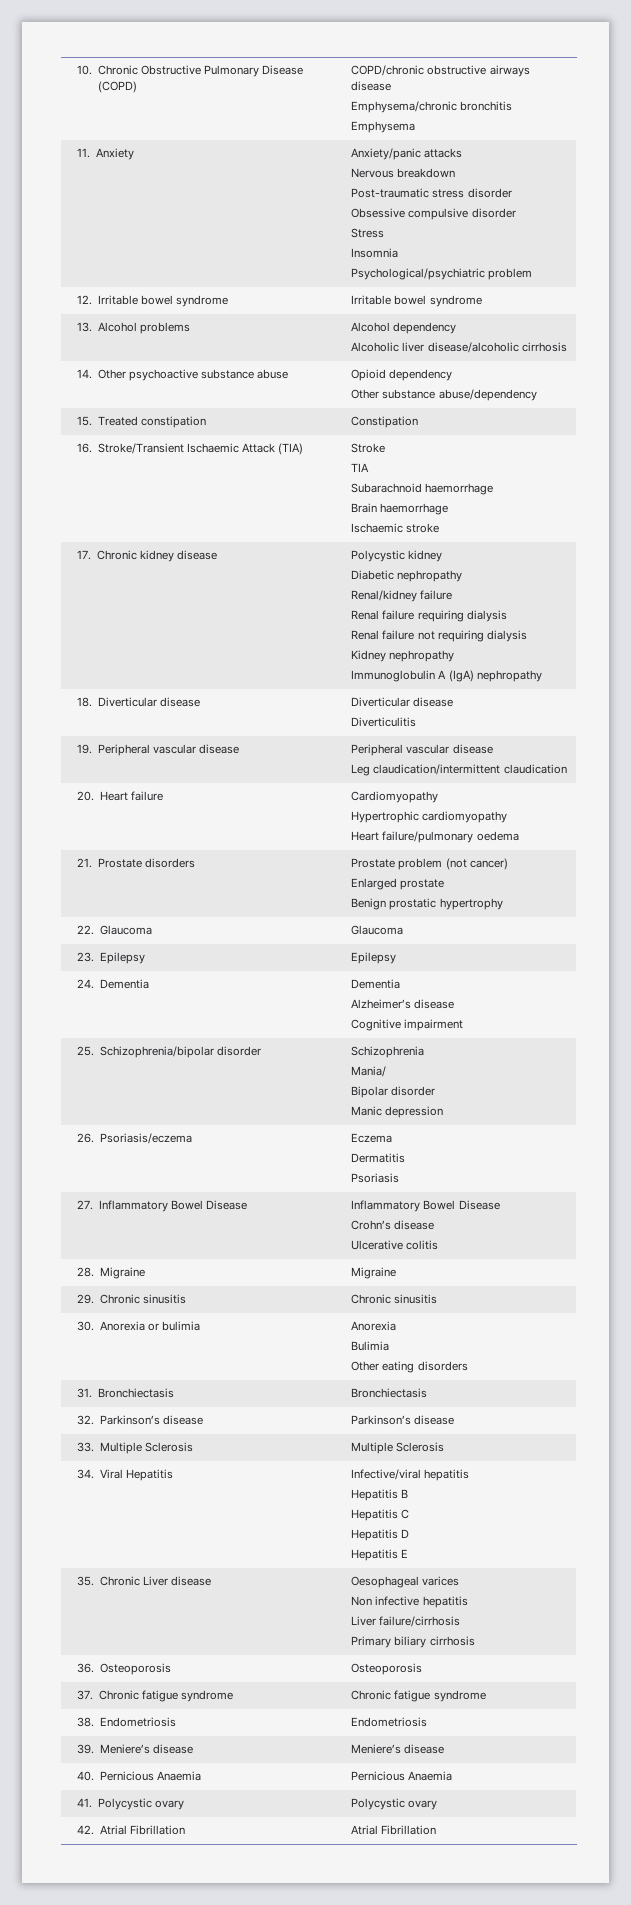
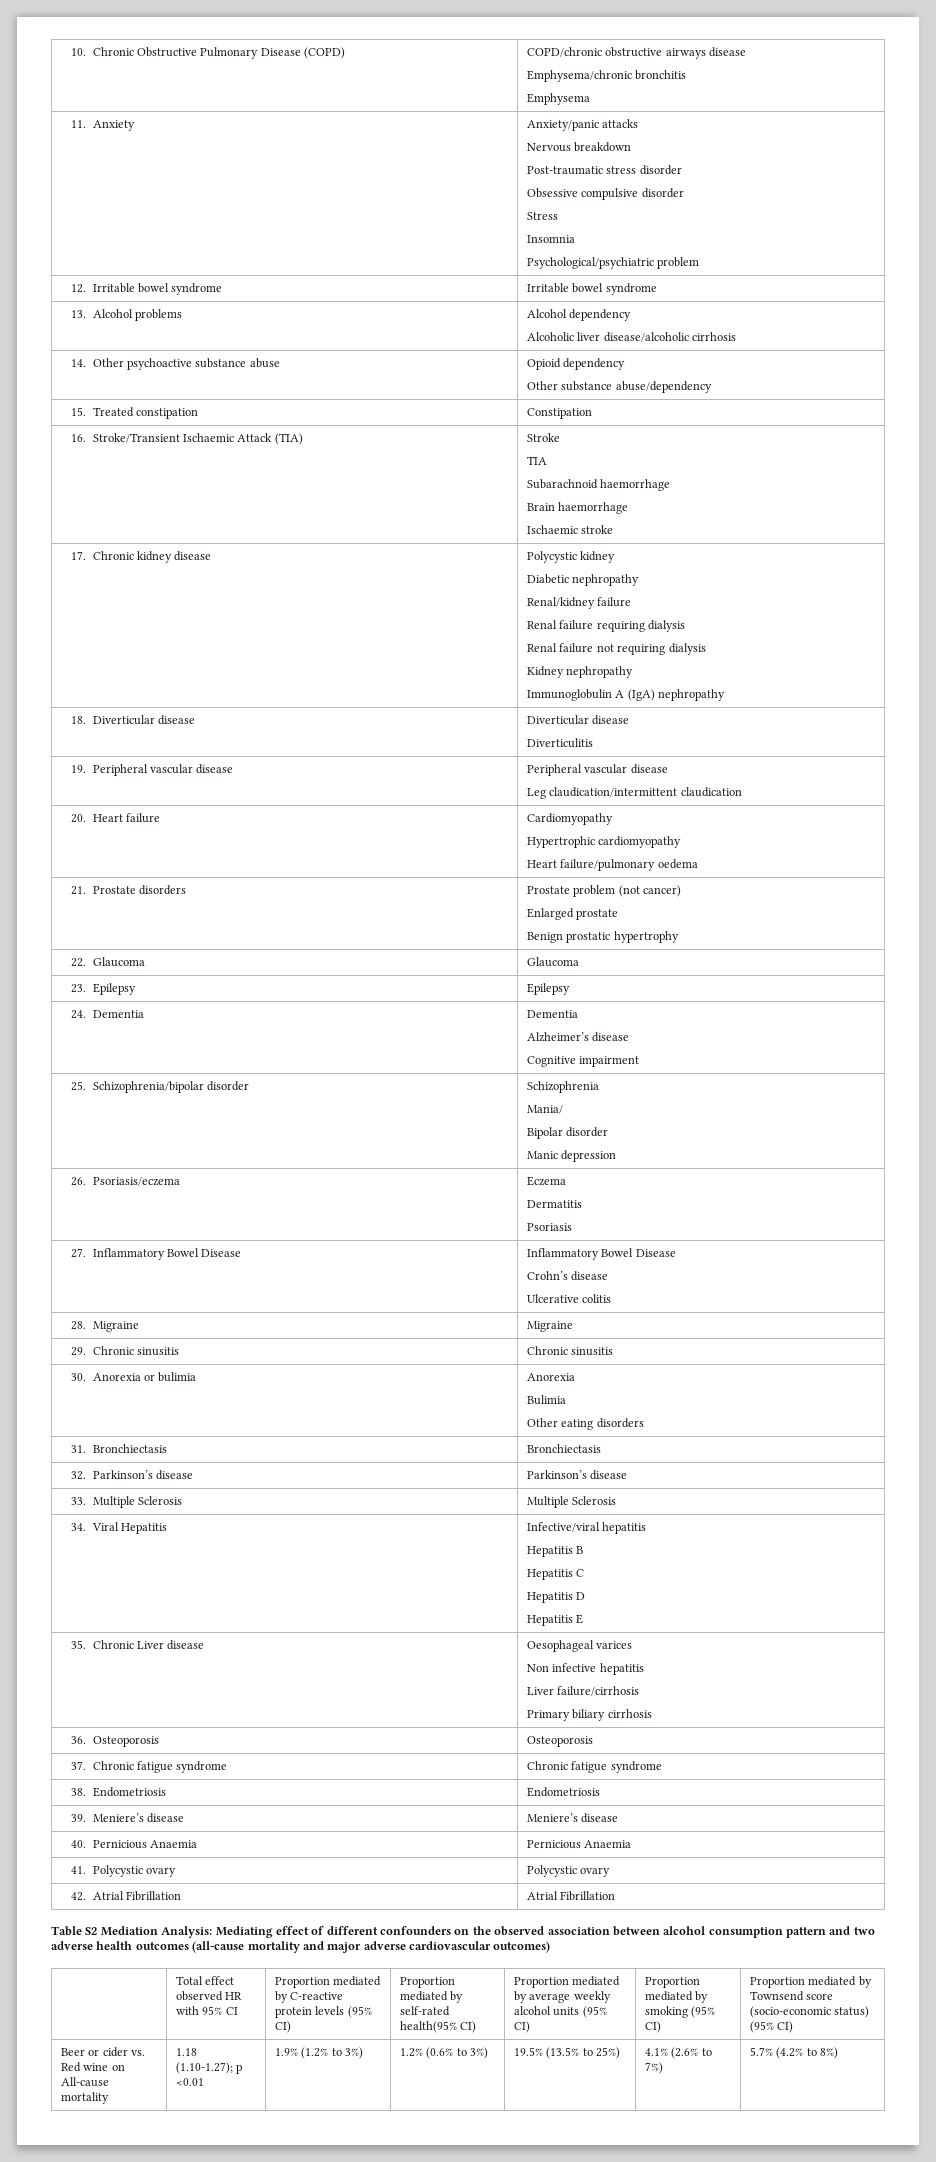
+ Table S2 Mediation Analysis: Mediating effect of different confounders on the observed association between alcohol consumption pattern and two adverse health outcomes (all-cause mortality and major adverse cardiovascular outcomes)
+ | Total effect observed HR with 95% CI | Proportion mediated by C-reactive protein levels (95% CI) | Proportion mediated by self-rated health(95% CI) | Proportion mediated by average weekly alcohol units (95% CI) | Proportion mediated by smoking (95% CI) | Proportion mediated by Townsend score (socio-economic status) (95% CI)
+ Beer or cider vs. Red wine on All-cause mortality | 1.18 (1.10-1.27); p <0.01 | 1.9% (1.2% to 3%) | 1.2% (0.6% to 3%) | 19.5% (13.5% to 25%) | 4.1% (2.6% to 7%) | 5.7% (4.2% to 8%)

